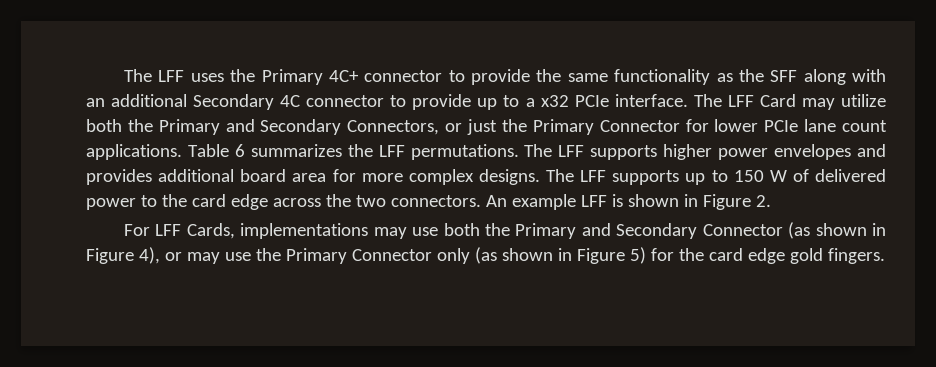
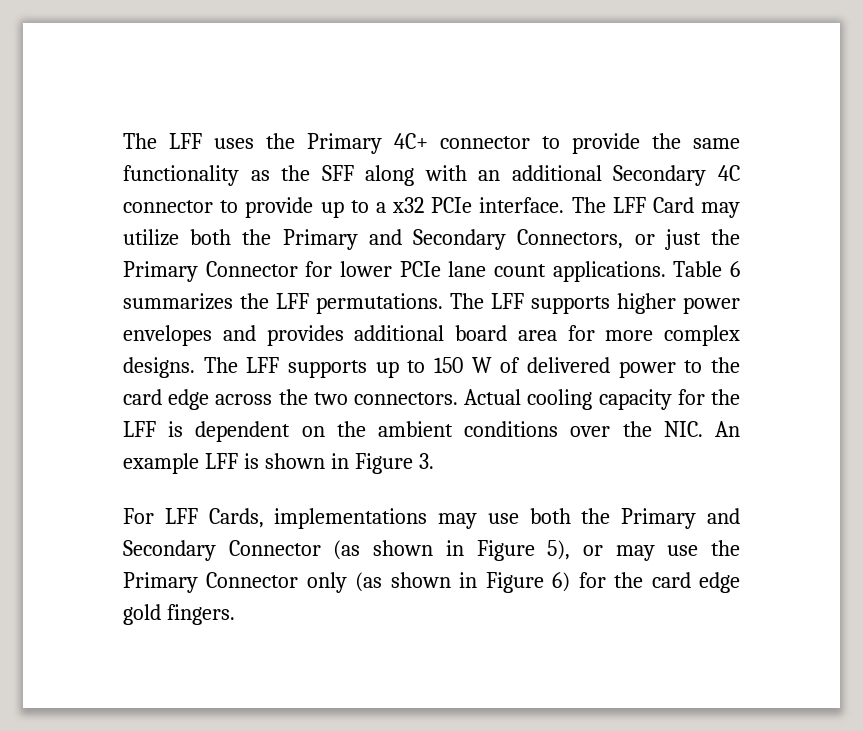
- An example LFF is shown in Figure 2.
+ Actual cooling capacity for the LFF is dependent on the ambient conditions over the NIC. An example LFF is shown in Figure 3.
- For LFF Cards, implementations may use both the Primary and Secondary Connector (as shown in Figure 4), or may use the Primary Connector only (as shown in Figure 5) for the card edge gold fingers.
+ For LFF Cards, implementations may use both the Primary and Secondary Connector (as shown in Figure 5), or may use the Primary Connector only (as shown in Figure 6) for the card edge gold fingers.

